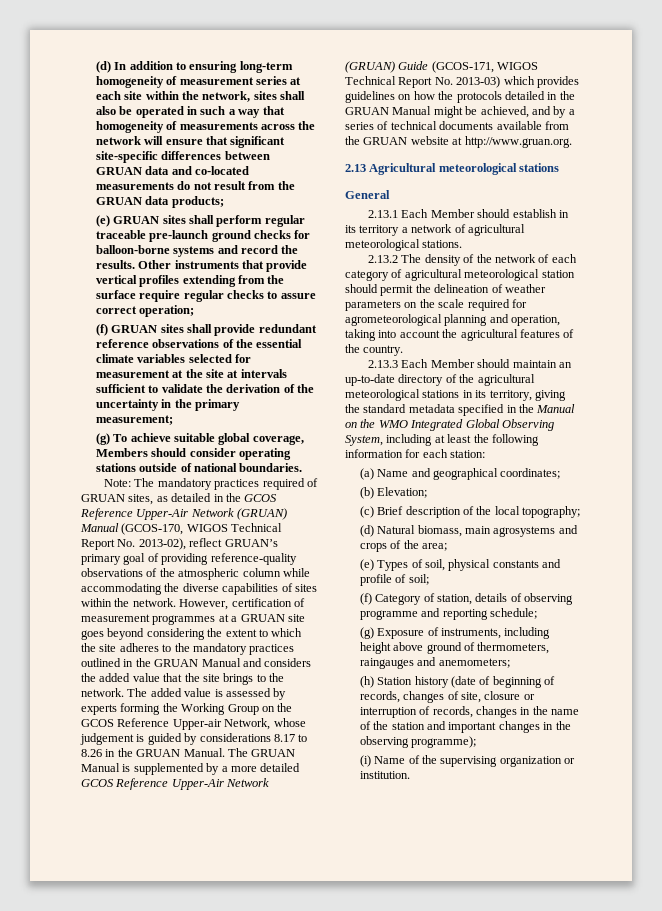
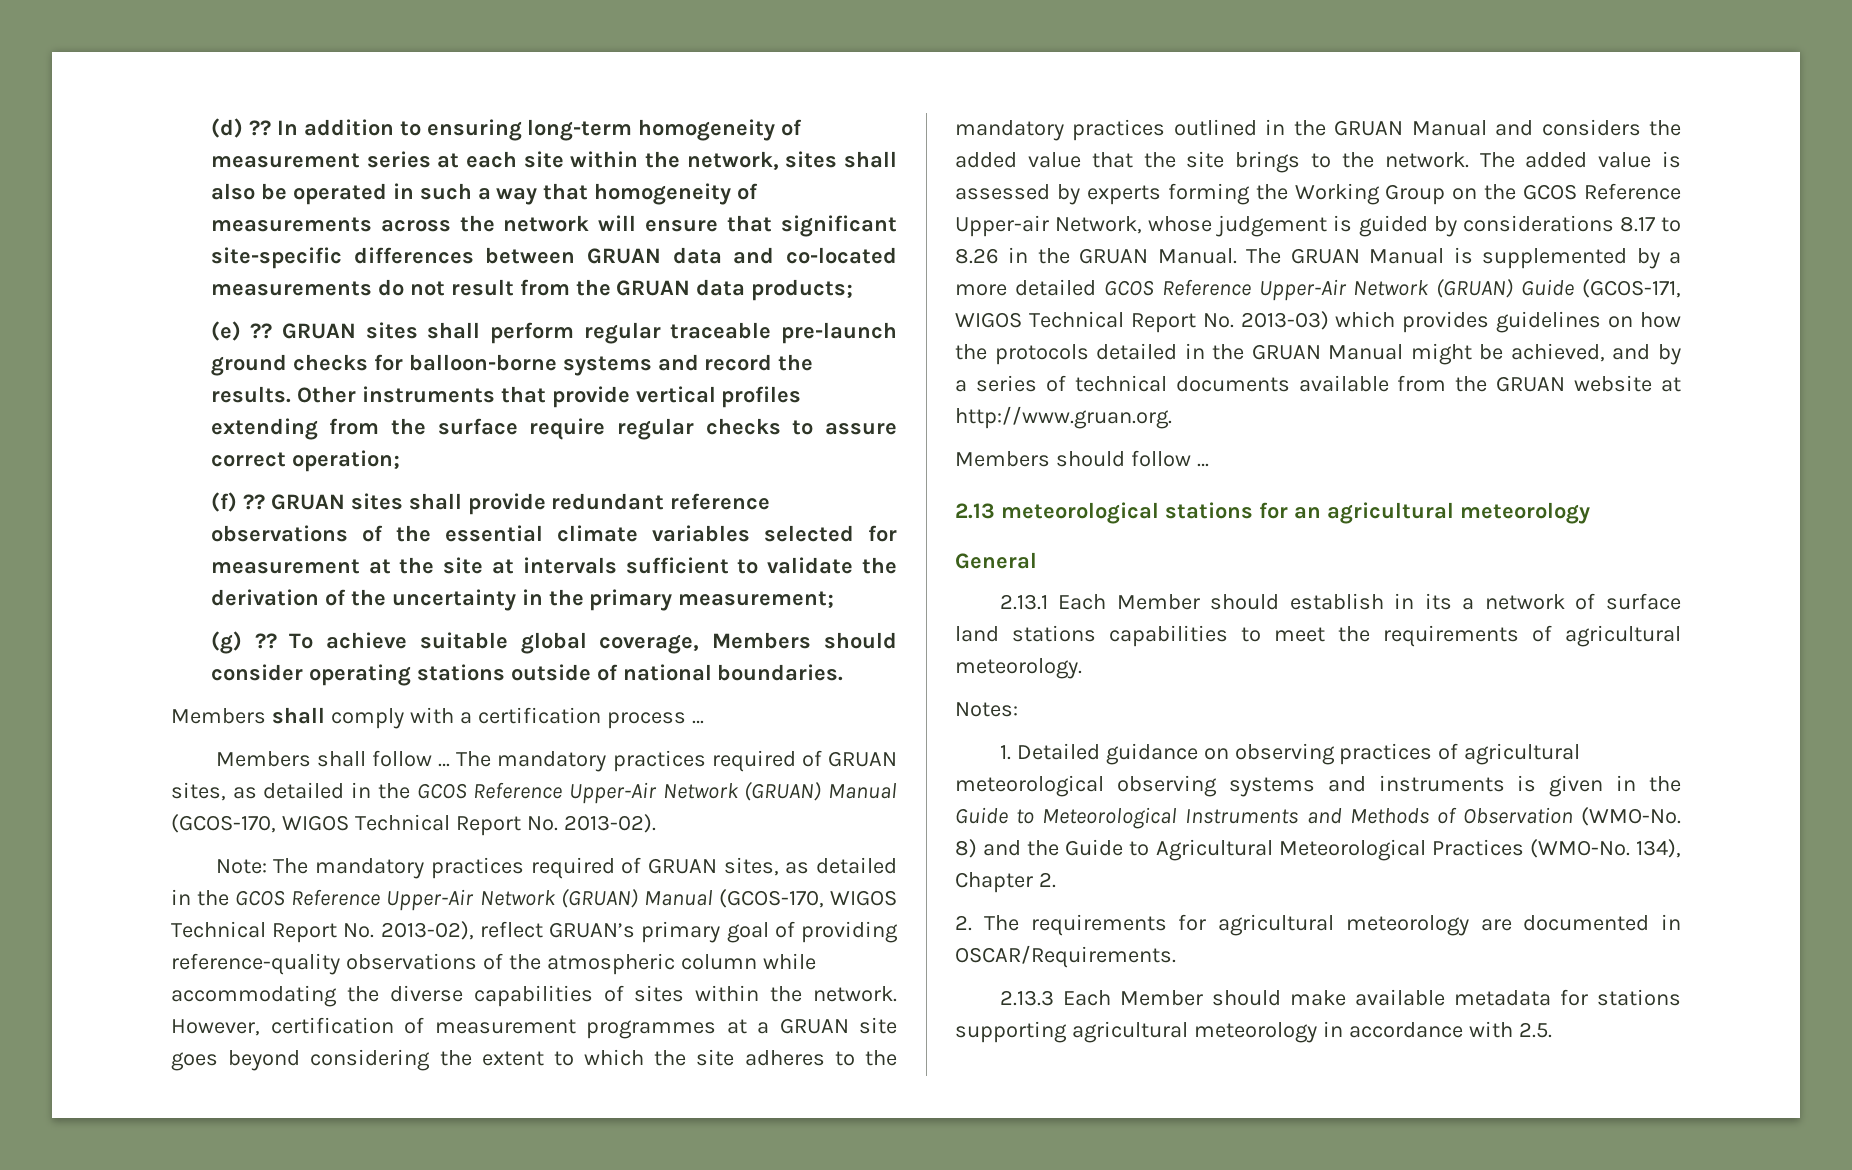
- (d) In addition to ensuring long-term homogeneity of measurement series at each site within the network, sites shall also be operated in such a way that homogeneity of measurements across the network will ensure that significant site-specific differences between GRUAN data and co-located measurements do not result from the GRUAN data products;
+ (d) ?? In addition to ensuring long-term homogeneity of measurement series at each site within the network, sites shall also be operated in such a way that homogeneity of measurements across the network will ensure that significant site-specific differences between GRUAN data and co-located measurements do not result from the GRUAN data products;
- (e) GRUAN sites shall perform regular traceable pre-launch ground checks for balloon-borne systems and record the results.
+ (e) ?? GRUAN sites shall perform regular traceable pre-launch ground checks for balloon-borne systems and record the results.
- (f) GRUAN sites shall provide redundant reference observations of the essential climate variables selected for measurement at the site at intervals sufficient to validate the derivation of the uncertainty in the primary measurement;
+ (f) ?? GRUAN sites shall provide redundant reference observations of the essential climate variables selected for measurement at the site at intervals sufficient to validate the derivation of the uncertainty in the primary measurement;
- (g) To achieve suitable global coverage, Members should consider operating stations outside of national boundaries.
+ (g) ?? To achieve suitable global coverage, Members should consider operating stations outside of national boundaries.
+ Members shall comply with a certification process …
+ Members shall follow … The mandatory practices required of GRUAN sites, as detailed in the GCOS Reference Upper-Air Network (GRUAN) Manual (GCOS-170, WIGOS Technical Report No. 2013-02).
+ Members should follow …
- 2.13 Agricultural meteorological stations
+ 2.13 meteorological stations for an agricultural meteorology
- 2.13.1 Each Member should establish in its territory a network of agricultural meteorological stations.
- 2.13.2 The density of the network of each category of agricultural meteorological station should permit the delineation of weather parameters on the scale required for agrometeorological planning and operation, taking into account the agricultural features of the country.
- 2.13.3 Each Member should maintain an up-to-date directory of the agricultural meteorological stations in its territory, giving the standard metadata specified in the Manual on the WMO Integrated Global Observing System, including at least the following information for each station:
- (a) Name and geographical coordinates;
- (b) Elevation;
- (c) Brief description of the local topography;
- (d) Natural biomass, main agrosystems and crops of the area;
- (e) Types of soil, physical constants and profile of soil;
- (f) Category of station, details of observing programme and reporting schedule;
- (g) Exposure of instruments, including height above ground of thermometers, raingauges and anemometers;
- (h) Station history (date of beginning of records, changes of site, closure or interruption of records, changes in the name of the station and important changes in the observing programme);
- (i) Name of the supervising organization or institution.
+ 2.13.1 Each Member should establish in its a network of surface land stations capabilities to meet the requirements of agricultural meteorology.
+ Notes:
+ 1. Detailed guidance on observing practices of agricultural meteorological observing systems and instruments is given in the Guide to Meteorological Instruments and Methods of Observation (WMO-No. 8) and the Guide to Agricultural Meteorological Practices (WMO-No. 134), Chapter 2.
+ 2. The requirements for agricultural meteorology are documented in OSCAR/Requirements.
+ 2.13.3 Each Member should make available metadata for stations supporting agricultural meteorology in accordance with 2.5.

